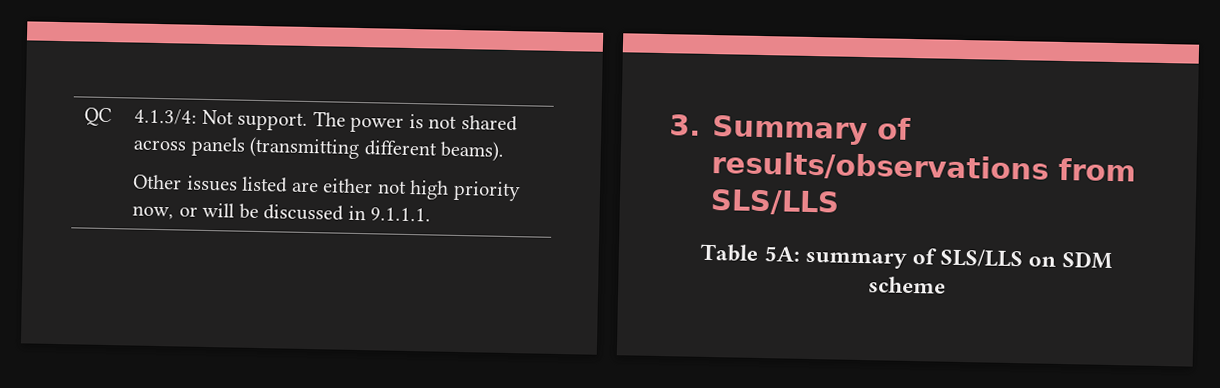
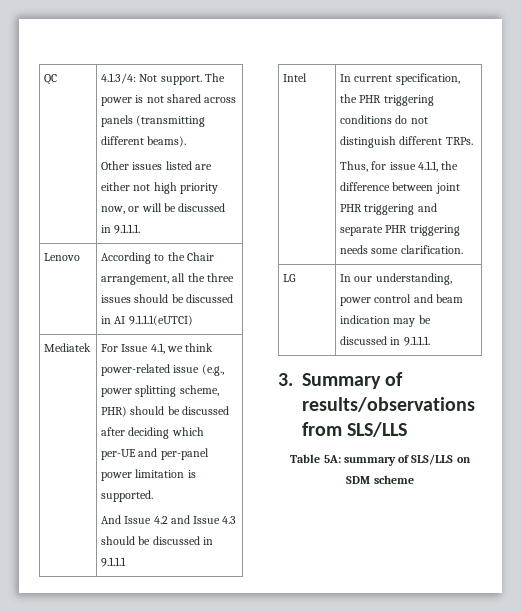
+ Lenovo | According to the Chair arrangement, all the three issues should be discussed in AI 9.1.1.1(eUTCI)
+ Mediatek | For Issue 4.1, we think power-related issue (e.g., power splitting scheme, PHR) should be discussed after deciding which per-UE and per-panel power limitation is supported.
+ And Issue 4.2 and Issue 4.3 should be discussed in 9.1.1.1
+ Intel | In current specification, the PHR triggering conditions do not distinguish different TRPs.
+ Thus, for issue 4.1.1, the difference between joint PHR triggering and separate PHR triggering needs some clarification.
+ LG | In our understanding, power control and beam indication may be discussed in 9.1.1.1.

